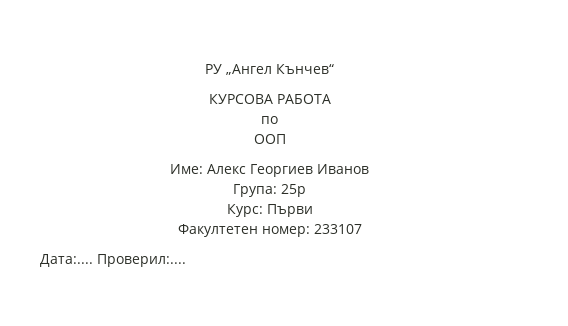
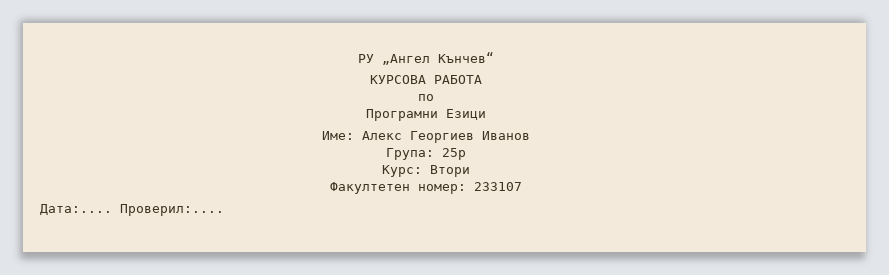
- OOП
+ Програмни Езици
- Курс: Първи
+ Курс: Втори

